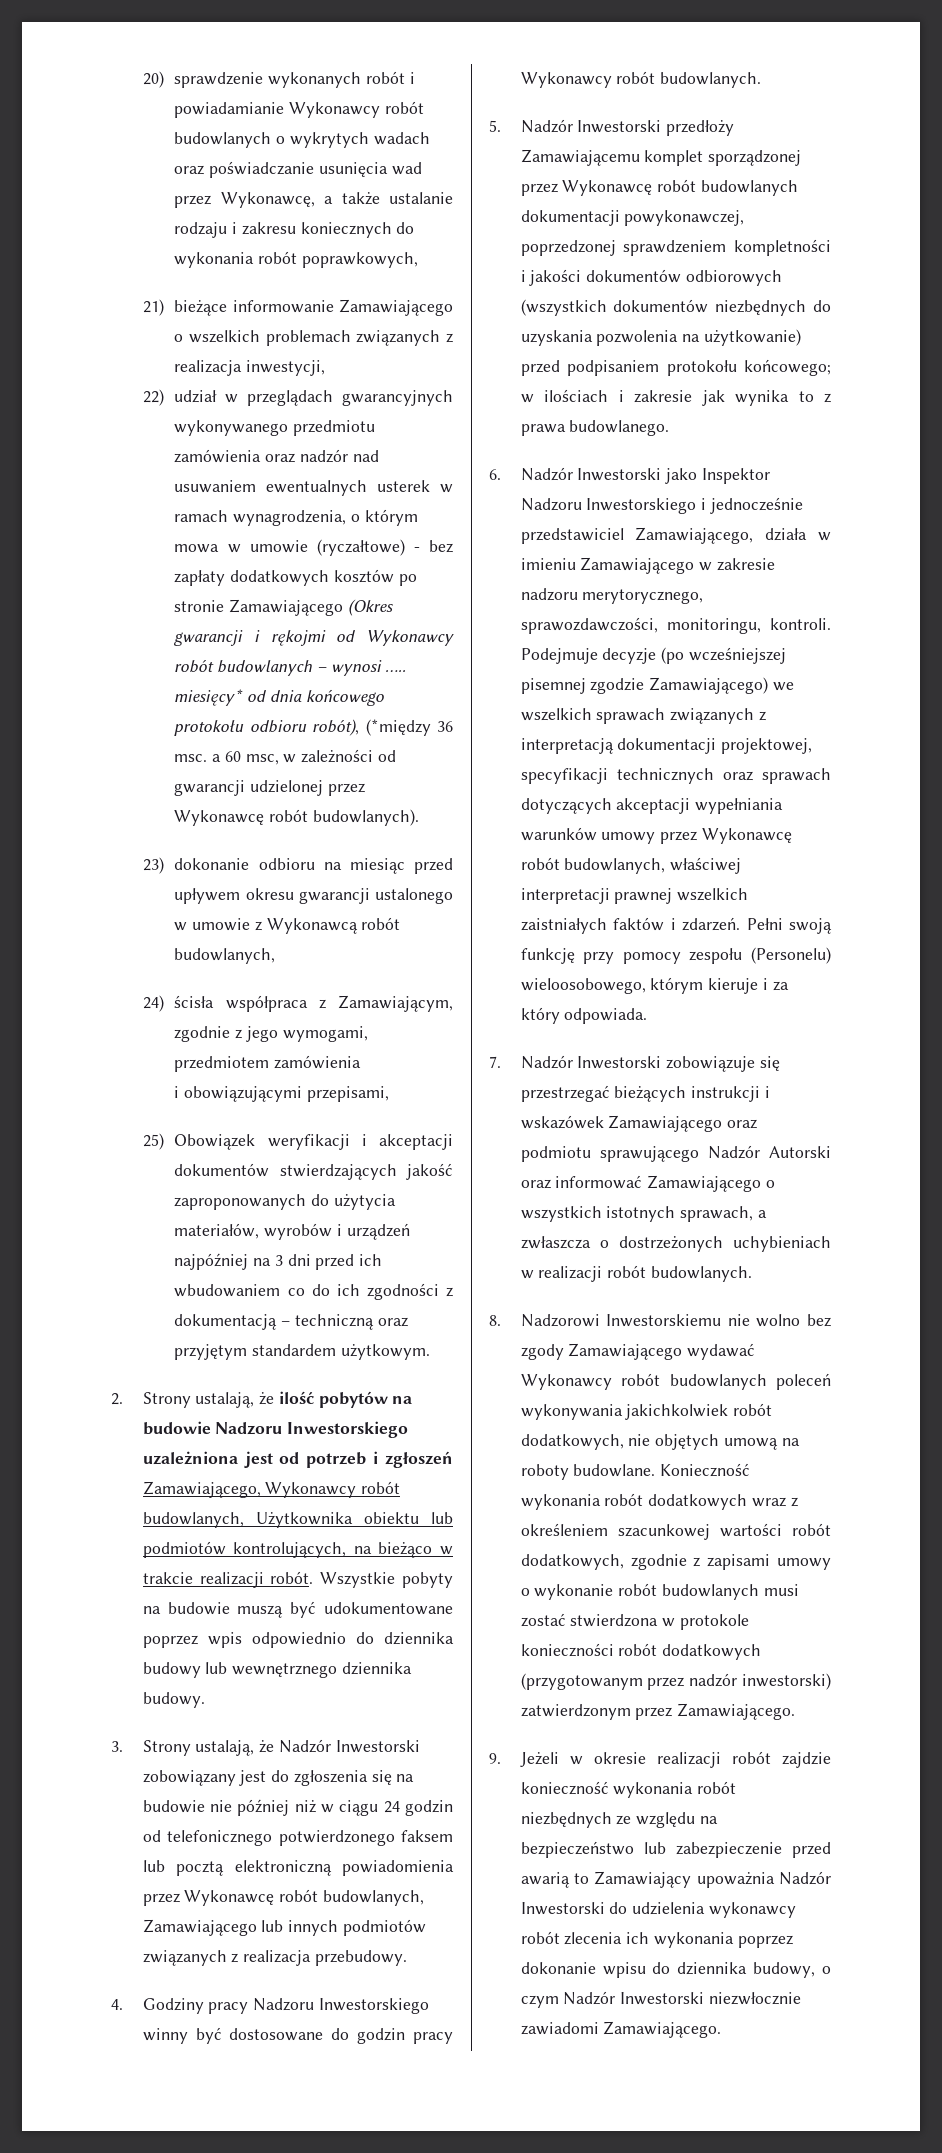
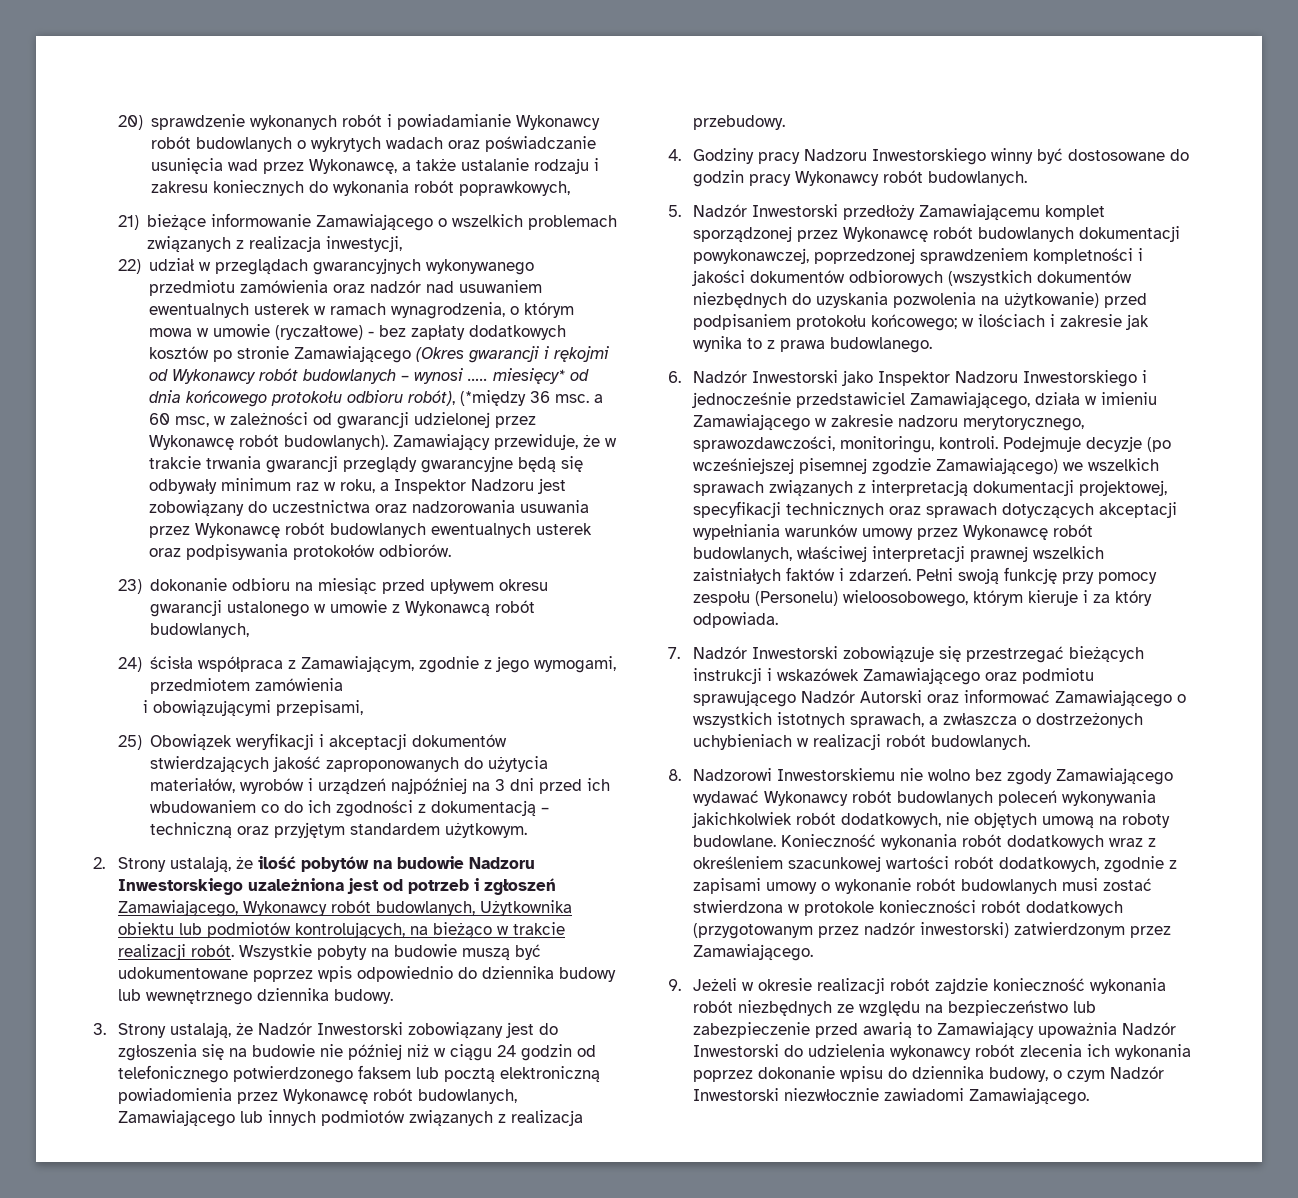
+ Zamawiający przewiduje, że w trakcie trwania gwarancji przeglądy gwarancyjne będą się odbywały minimum raz w roku, a Inspektor Nadzoru jest zobowiązany do uczestnictwa oraz nadzorowania usuwania przez Wykonawcę robót budowlanych ewentualnych usterek oraz podpisywania protokołów odbiorów.

